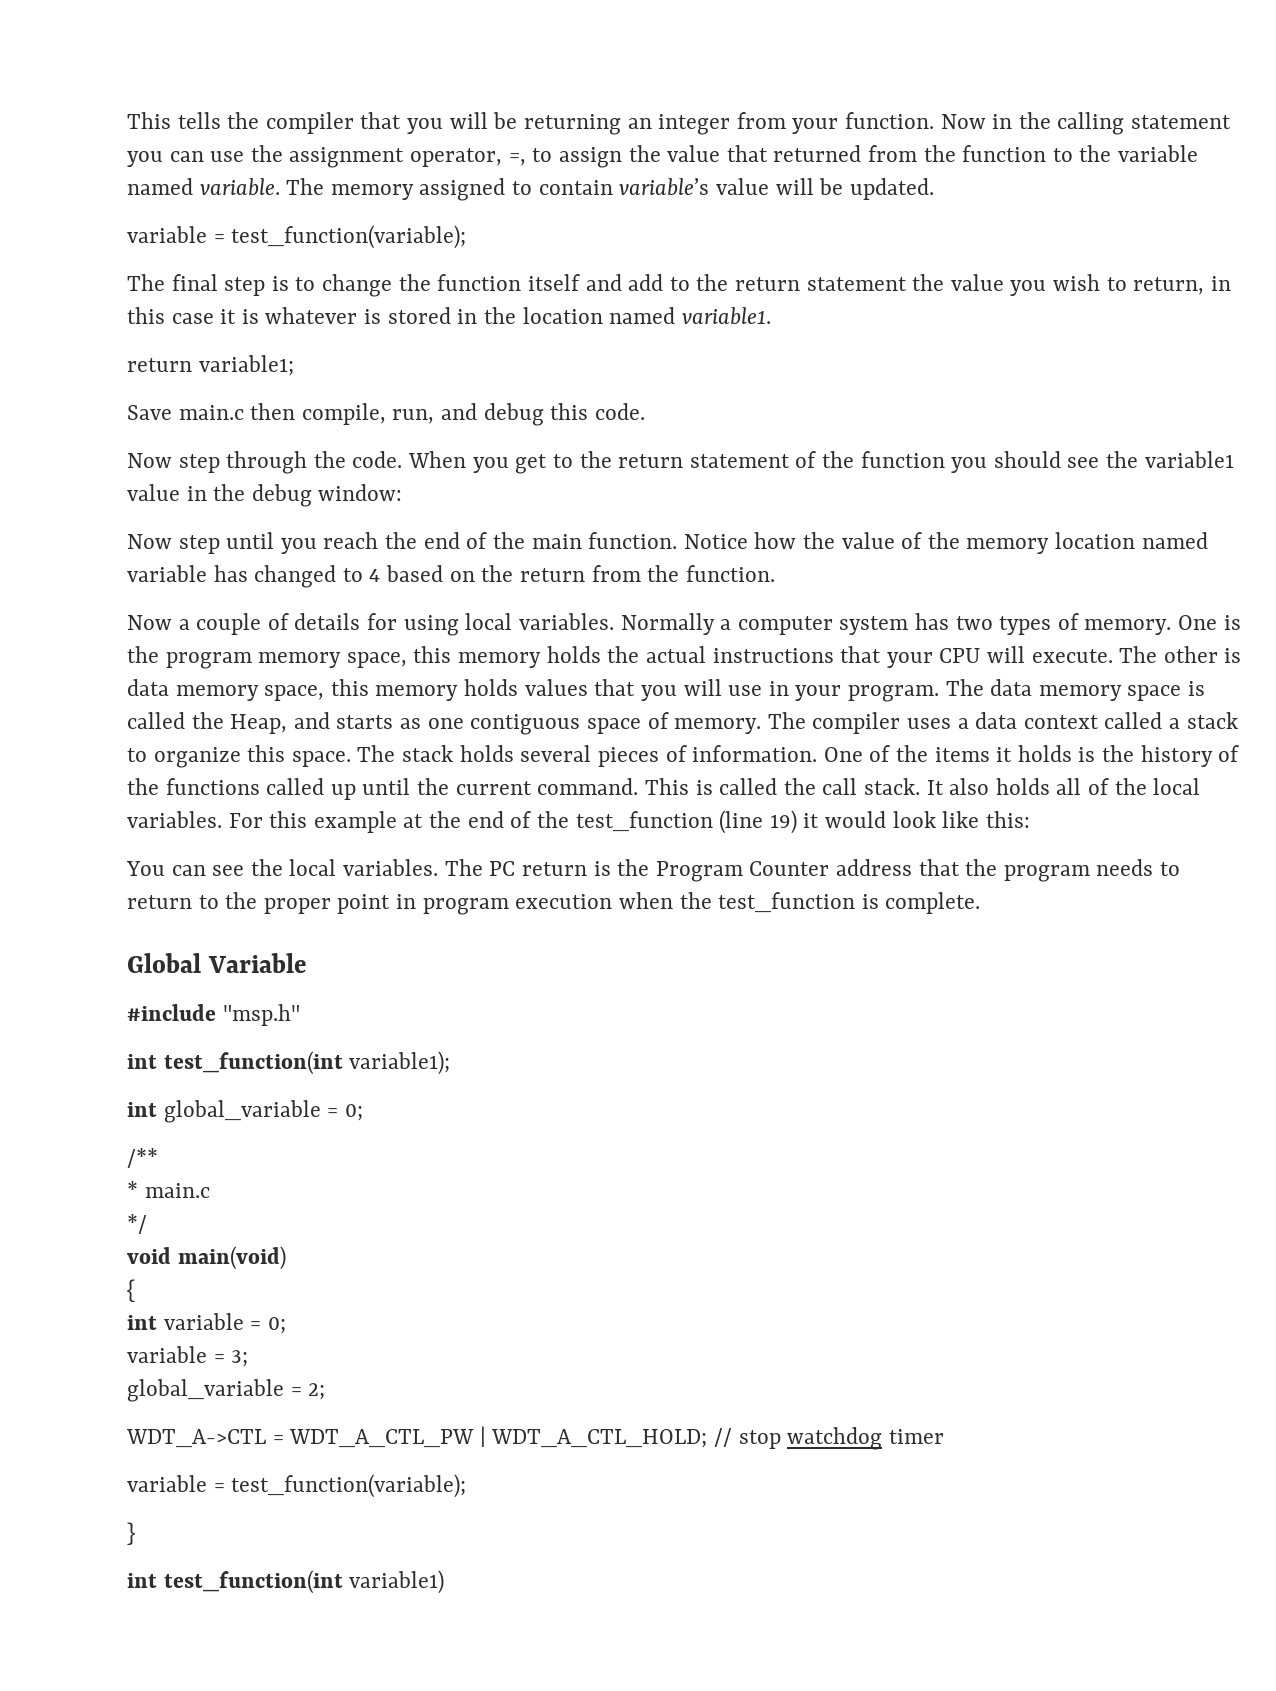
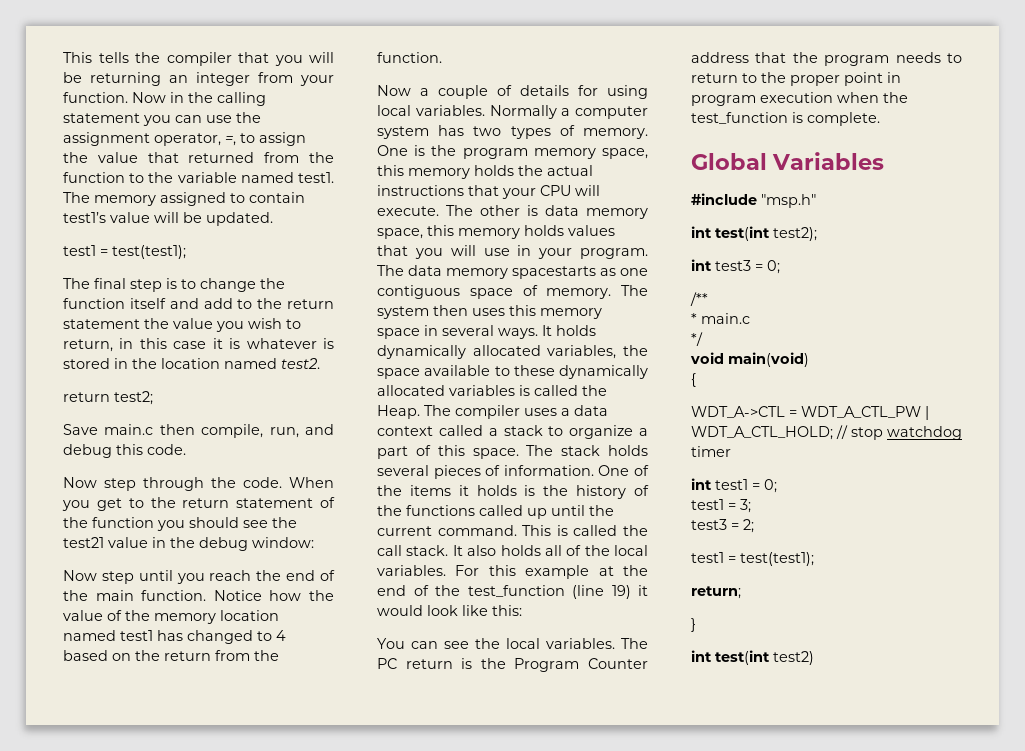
- Now in the calling statement you can use the assignment operator, =, to assign the value that returned from the function to the variable named variable.
+ Now in the calling statement you can use the assignment operator, =, to assign the value that returned from the function to the variable named test1.
- The memory assigned to contain variable’s value will be updated.
- variable = test_function(variable);
+ The memory assigned to contain test1’s value will be updated.
+ test1 = test(test1);
- The final step is to change the function itself and add to the return statement the value you wish to return, in this case it is whatever is stored in the location named variable1.
- return variable1;
+ The final step is to change the function itself and add to the return statement the value you wish to return, in this case it is whatever is stored in the location named test2.
+ return test2;
- When you get to the return statement of the function you should see the variable1 value in the debug window:
+ When you get to the return statement of the function you should see the test21 value in the debug window:
- Notice how the value of the memory location named variable has changed to 4 based on the return from the function.
+ Notice how the value of the memory location named test1 has changed to 4 based on the return from the function.
- The data memory space is called the Heap, and starts as one contiguous space of memory.
+ The data memory spacestarts as one contiguous space of memory.
- The compiler uses a data context called a stack to organize this space.
+ The system then uses this memory space in several ways. It holds dynamically allocated variables, the space available to these dynamically allocated variables is called the Heap. The compiler uses a data context called a stack to organize a part of this space.
- Global Variable
+ Global Variables
- int test_function(int variable1);
- int global_variable = 0;
+ int test(int test2);
+ int test3 = 0;
- int variable = 0;
- variable = 3;
- global_variable = 2;
  WDT_A->CTL = WDT_A_CTL_PW | WDT_A_CTL_HOLD; // stop watchdog timer
- variable = test_function(variable);
+ int test1 = 0;
+ test1 = 3;
+ test3 = 2;
+ test1 = test(test1);
+ return;
- int test_function(int variable1)
+ int test(int test2)

